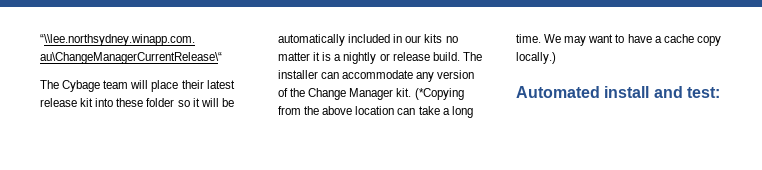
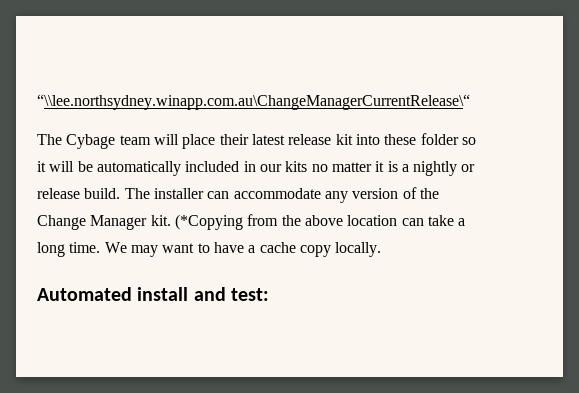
- We may want to have a cache copy locally.)
+ We may want to have a cache copy locally.

